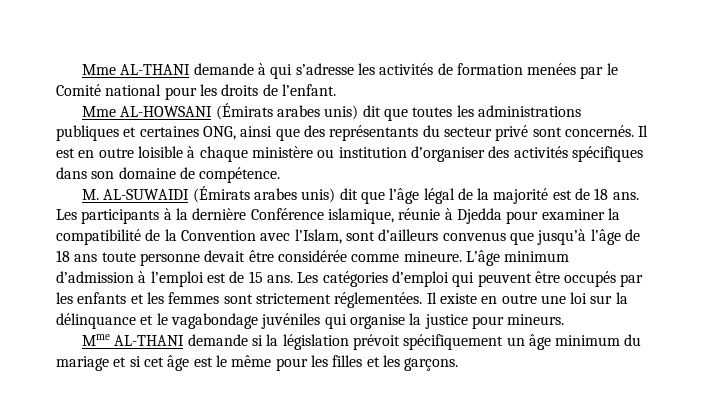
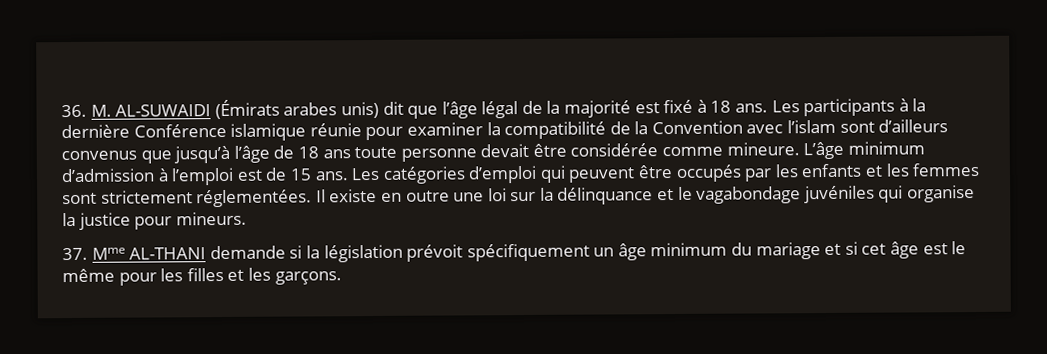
- Mme AL-THANI demande à qui s’adresse les activités de formation menées par le Comité national pour les droits de l’enfant.
- Mme AL-HOWSANI (Émirats arabes unis) dit que toutes les administrations publiques et certaines ONG, ainsi que des représentants du secteur privé sont concernés. Il est en outre loisible à chaque ministère ou institution d’organiser des activités spécifiques dans son domaine de compétence.
- M. AL-SUWAIDI (Émirats arabes unis) dit que l’âge légal de la majorité est de 18 ans.
+ 36. M. AL-SUWAIDI (Émirats arabes unis) dit que l’âge légal de la majorité est fixé à 18 ans.
- Les participants à la dernière Conférence islamique, réunie à Djedda pour examiner la compatibilité de la Convention avec l’Islam, sont d’ailleurs convenus que jusqu’à l’âge de 18 ans toute personne devait être considérée comme mineure.
+ Les participants à la dernière Conférence islamique réunie pour examiner la compatibilité de la Convention avec l’islam sont d’ailleurs convenus que jusqu’à l’âge de 18 ans toute personne devait être considérée comme mineure.
- Mme AL-THANI demande si la législation prévoit spécifiquement un âge minimum du mariage et si cet âge est le même pour les filles et les garçons.
+ 37. Mme AL-THANI demande si la législation prévoit spécifiquement un âge minimum du mariage et si cet âge est le même pour les filles et les garçons.

